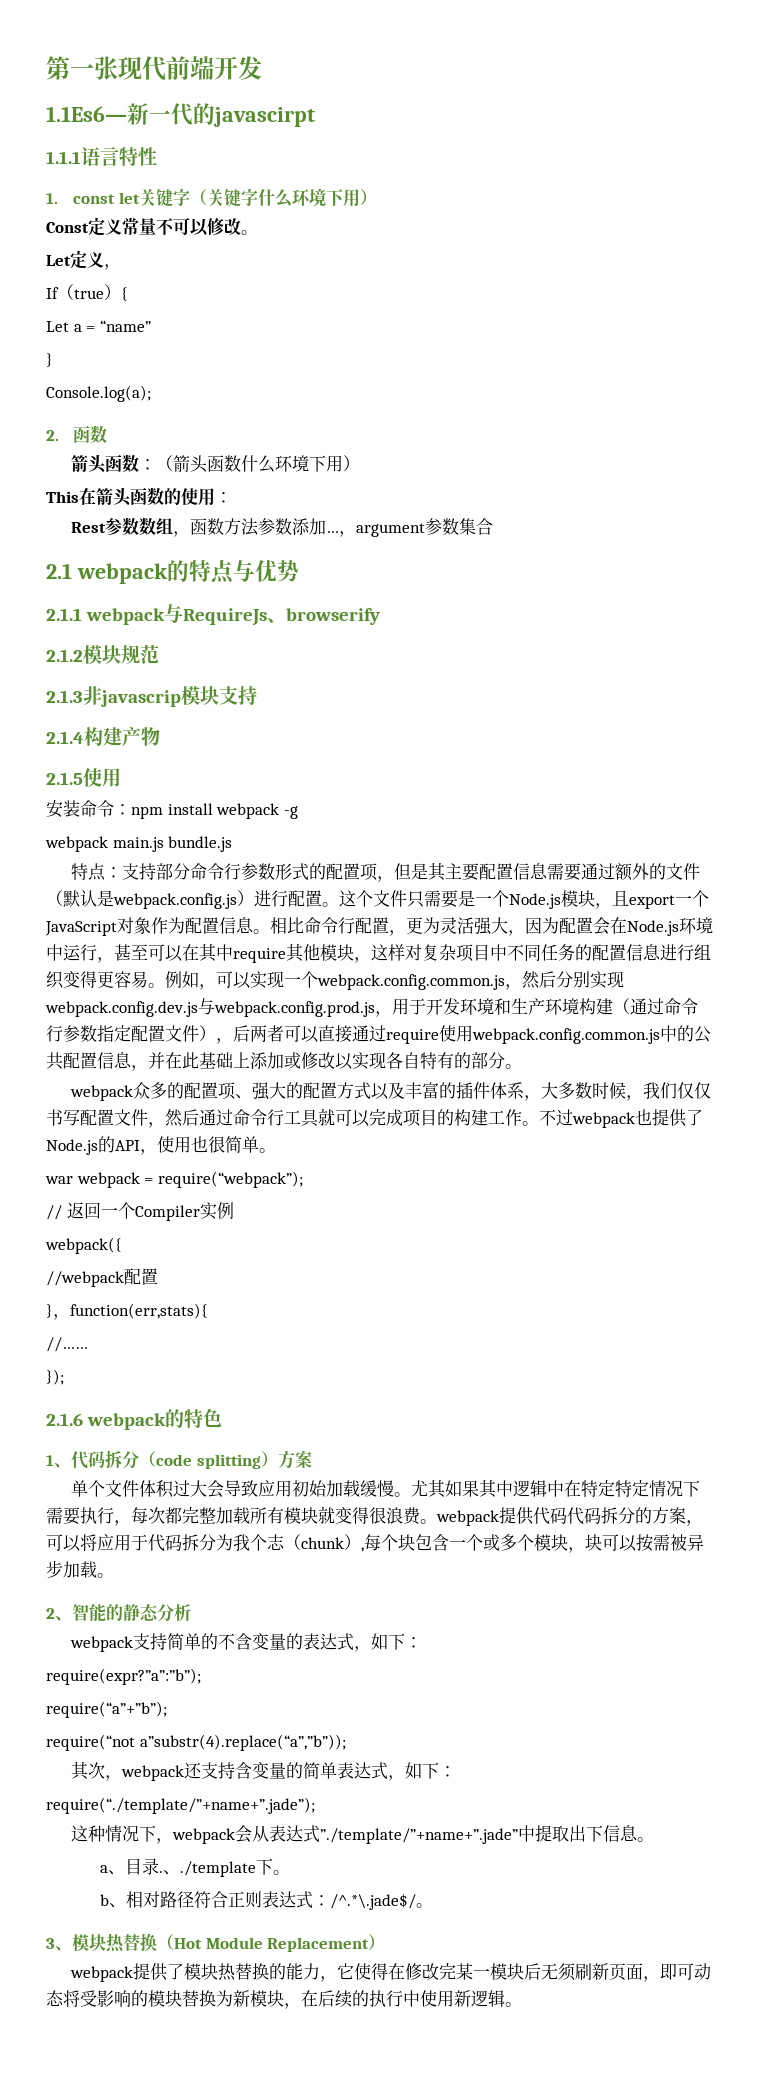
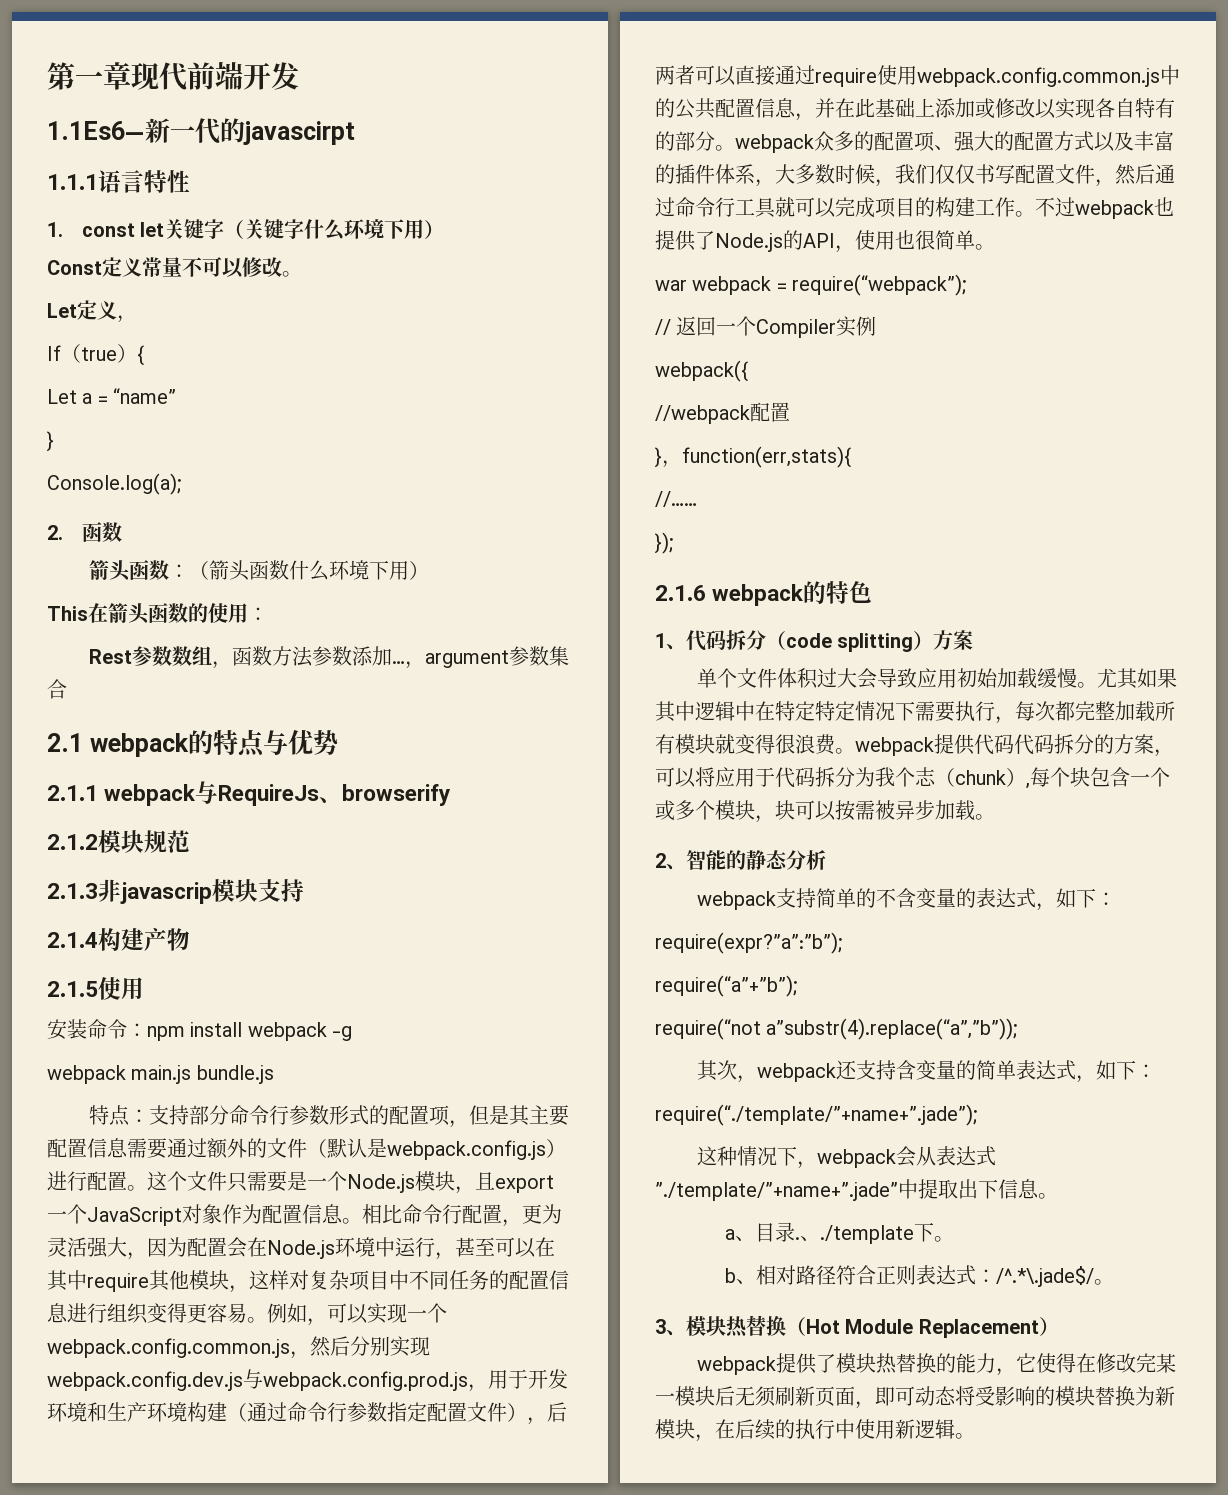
- 第一张现代前端开发
+ 第一章现代前端开发
- 例如，可以实现一个webpack.config.common.js，然后分别实现webpack.config.dev.js与webpack.config.prod.js，用于开发环境和生产环境构建（通过命令行参数指定配置文件），后两者可以直接通过require使用webpack.config.common.js中的公共配置信息，并在此基础上添加或修改以实现各自特有的部分。
- webpack众多的配置项、强大的配置方式以及丰富的插件体系，大多数时候，我们仅仅书写配置文件，然后通过命令行工具就可以完成项目的构建工作。
+ 例如，可以实现一个webpack.config.common.js，然后分别实现webpack.config.dev.js与webpack.config.prod.js，用于开发环境和生产环境构建（通过命令行参数指定配置文件），后两者可以直接通过require使用webpack.config.common.js中的公共配置信息，并在此基础上添加或修改以实现各自特有的部分。webpack众多的配置项、强大的配置方式以及丰富的插件体系，大多数时候，我们仅仅书写配置文件，然后通过命令行工具就可以完成项目的构建工作。

